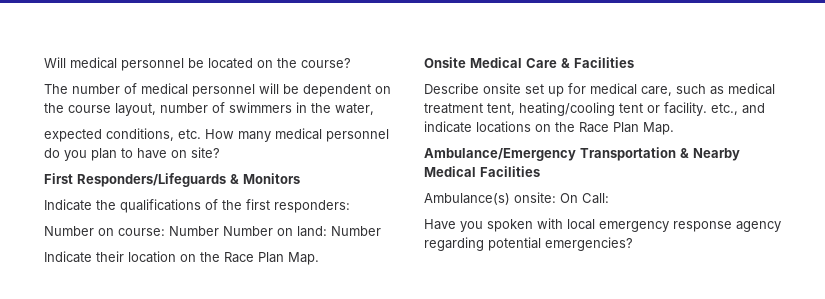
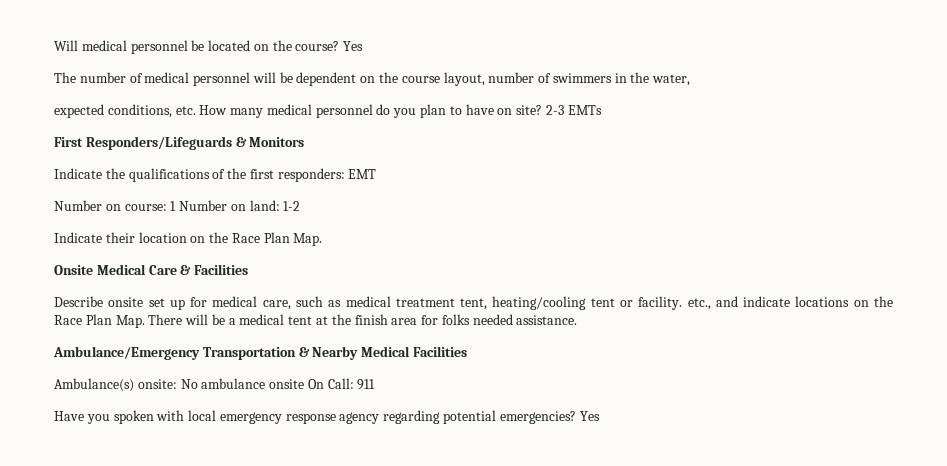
- Will medical personnel be located on the course?
+ Will medical personnel be located on the course? Yes
+ 2-3 EMTs
- Indicate the qualifications of the first responders:
+ Indicate the qualifications of the first responders: EMT
- Number on course: Number Number on land: Number
+ Number on course: 1 Number on land: 1-2
- Describe onsite set up for medical care, such as medical treatment tent, heating/cooling tent or facility. etc., and indicate locations on the Race Plan Map.
+ Describe onsite set up for medical care, such as medical treatment tent, heating/cooling tent or facility. etc., and indicate locations on the Race Plan Map. There will be a medical tent at the finish area for folks needed assistance.
- Ambulance(s) onsite: On Call:
+ Ambulance(s) onsite: No ambulance onsite On Call: 911
- Have you spoken with local emergency response agency regarding potential emergencies?
+ Have you spoken with local emergency response agency regarding potential emergencies? Yes

